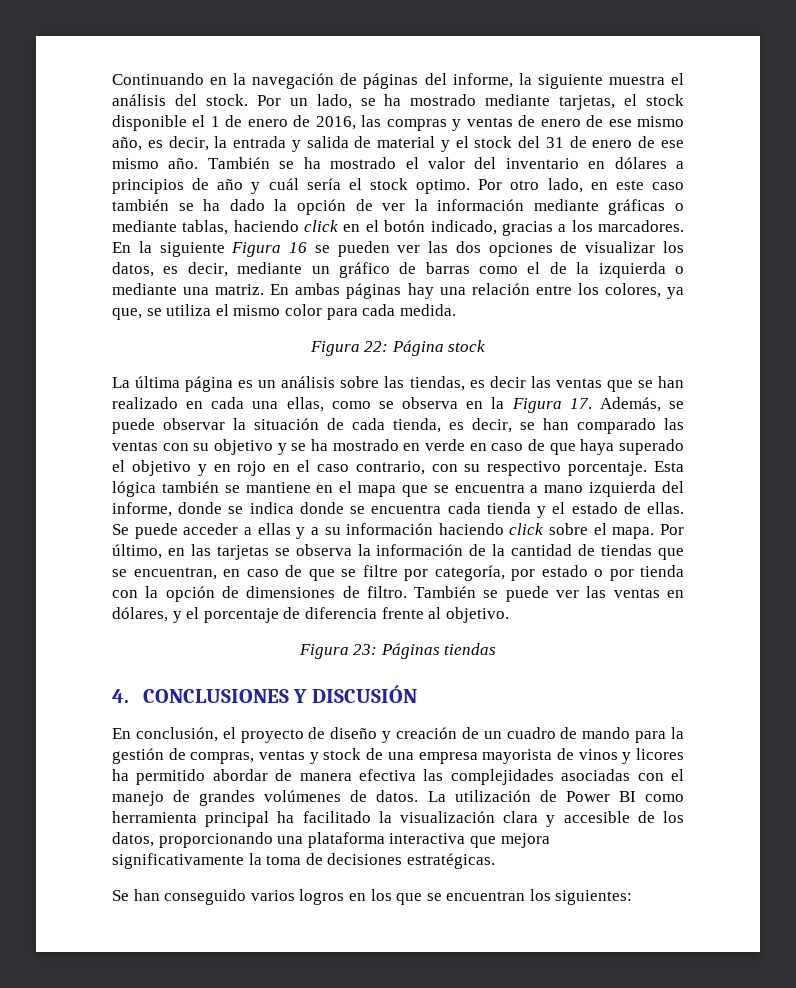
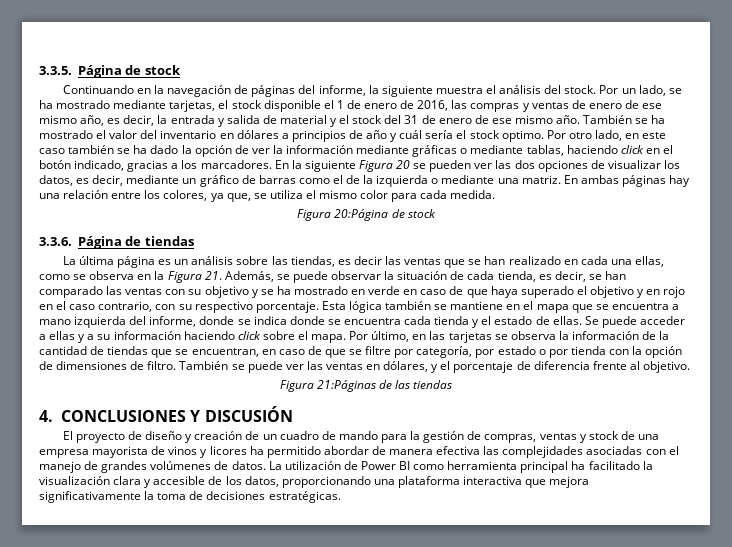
+ 3.3.5. Página de stock
- En la siguiente Figura 16 se pueden ver las dos opciones de visualizar los datos, es decir, mediante un gráfico de barras como el de la izquierda o mediante una matriz.
+ En la siguiente Figura 20 se pueden ver las dos opciones de visualizar los datos, es decir, mediante un gráfico de barras como el de la izquierda o mediante una matriz.
- Figura 22: Página stock
+ Figura 20:Página de stock
+ 3.3.6. Página de tiendas
- La última página es un análisis sobre las tiendas, es decir las ventas que se han realizado en cada una ellas, como se observa en la Figura 17. Además, se puede observar la situación de cada tienda, es decir, se han comparado las ventas con su objetivo y se ha mostrado en verde en caso de que haya superado el objetivo y en rojo en el caso contrario, con su respectivo porcentaje.
+ La última página es un análisis sobre las tiendas, es decir las ventas que se han realizado en cada una ellas, como se observa en la Figura 21. Además, se puede observar la situación de cada tienda, es decir, se han comparado las ventas con su objetivo y se ha mostrado en verde en caso de que haya superado el objetivo y en rojo en el caso contrario, con su respectivo porcentaje.
- Figura 23: Páginas tiendas
+ Figura 21:Páginas de las tiendas
- En conclusión, el proyecto de diseño y creación de un cuadro de mando para la gestión de compras, ventas y stock de una empresa mayorista de vinos y licores ha permitido abordar de manera efectiva las complejidades asociadas con el manejo de grandes volúmenes de datos.
+ El proyecto de diseño y creación de un cuadro de mando para la gestión de compras, ventas y stock de una empresa mayorista de vinos y licores ha permitido abordar de manera efectiva las complejidades asociadas con el manejo de grandes volúmenes de datos.
- Se han conseguido varios logros en los que se encuentran los siguientes:

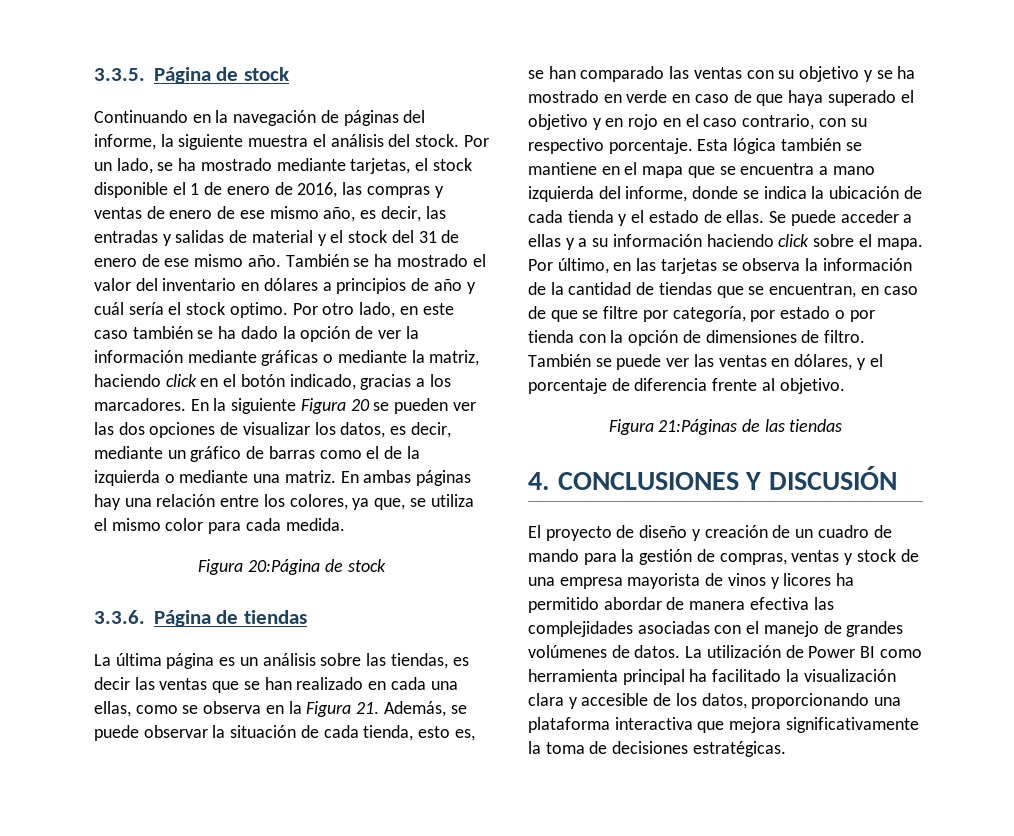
- Por un lado, se ha mostrado mediante tarjetas, el stock disponible el 1 de enero de 2016, las compras y ventas de enero de ese mismo año, es decir, la entrada y salida de material y el stock del 31 de enero de ese mismo año.
+ Por un lado, se ha mostrado mediante tarjetas, el stock disponible el 1 de enero de 2016, las compras y ventas de enero de ese mismo año, es decir, las entradas y salidas de material y el stock del 31 de enero de ese mismo año.
- Por otro lado, en este caso también se ha dado la opción de ver la información mediante gráficas o mediante tablas, haciendo click en el botón indicado, gracias a los marcadores.
+ Por otro lado, en este caso también se ha dado la opción de ver la información mediante gráficas o mediante la matriz, haciendo click en el botón indicado, gracias a los marcadores.
- La última página es un análisis sobre las tiendas, es decir las ventas que se han realizado en cada una ellas, como se observa en la Figura 21. Además, se puede observar la situación de cada tienda, es decir, se han comparado las ventas con su objetivo y se ha mostrado en verde en caso de que haya superado el objetivo y en rojo en el caso contrario, con su respectivo porcentaje.
+ La última página es un análisis sobre las tiendas, es decir las ventas que se han realizado en cada una ellas, como se observa en la Figura 21. Además, se puede observar la situación de cada tienda, esto es, se han comparado las ventas con su objetivo y se ha mostrado en verde en caso de que haya superado el objetivo y en rojo en el caso contrario, con su respectivo porcentaje.
- Esta lógica también se mantiene en el mapa que se encuentra a mano izquierda del informe, donde se indica donde se encuentra cada tienda y el estado de ellas.
+ Esta lógica también se mantiene en el mapa que se encuentra a mano izquierda del informe, donde se indica la ubicación de cada tienda y el estado de ellas.

